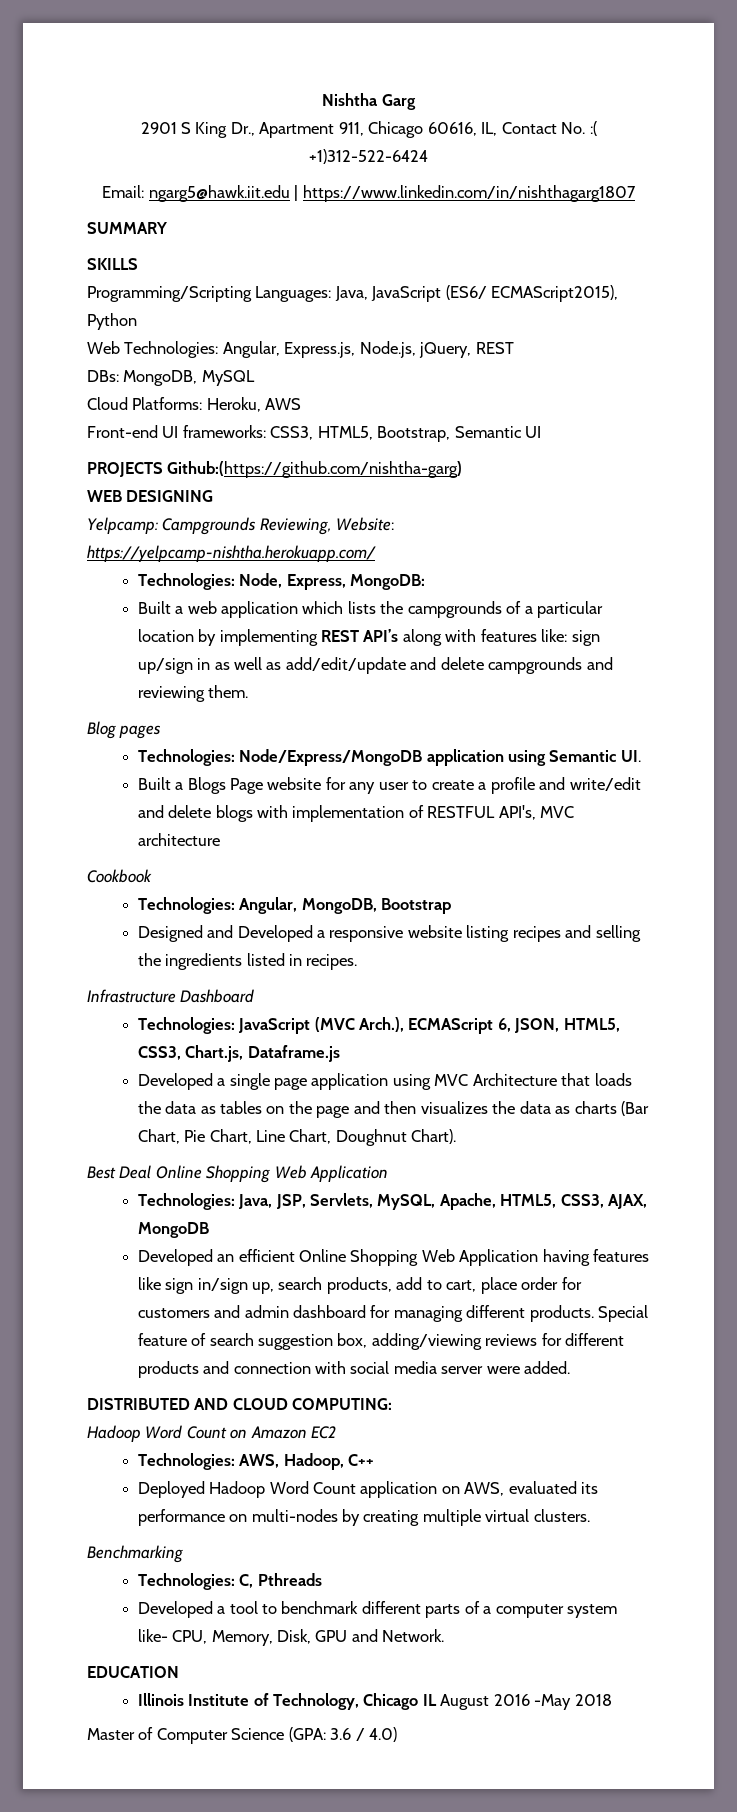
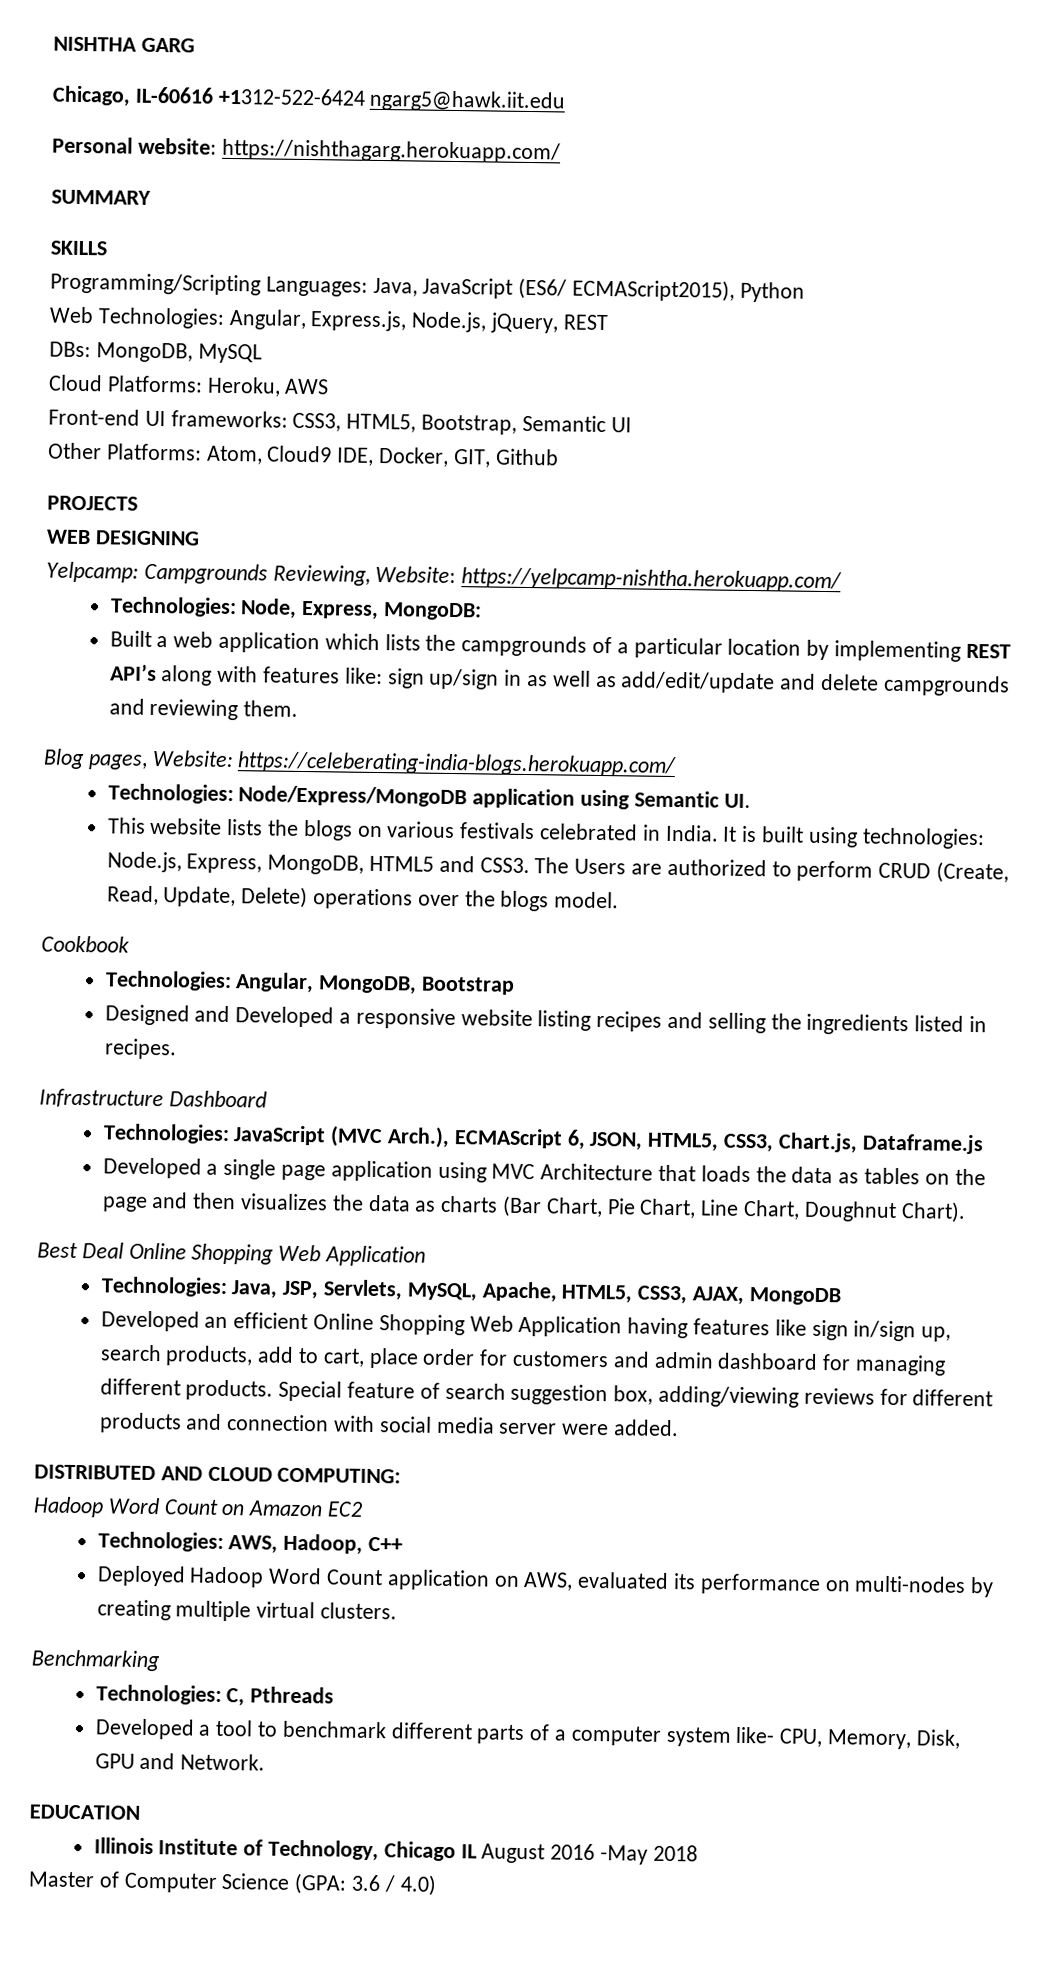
- Nishtha Garg
- 2901 S King Dr., Apartment 911, Chicago 60616, IL, Contact No. :( +1)312-522-6424
- Email: ngarg5@hawk.iit.edu | https://www.linkedin.com/in/nishthagarg1807
+ NISHTHA GARG
+ Chicago, IL-60616 +1312-522-6424 ngarg5@hawk.iit.edu
+ Personal website: https://nishthagarg.herokuapp.com/
+ Other Platforms: Atom, Cloud9 IDE, Docker, GIT, Github
- PROJECTS Github:(https://github.com/nishtha-garg)
+ PROJECTS
- Blog pages
+ Blog pages, Website: https://celeberating-india-blogs.herokuapp.com/
- Built a Blogs Page website for any user to create a profile and write/edit and delete blogs with implementation of RESTFUL API's, MVC architecture
+ This website lists the blogs on various festivals celebrated in India. It is built using technologies: Node.js, Express, MongoDB, HTML5 and CSS3. The Users are authorized to perform CRUD (Create, Read, Update, Delete) operations over the blogs model.

